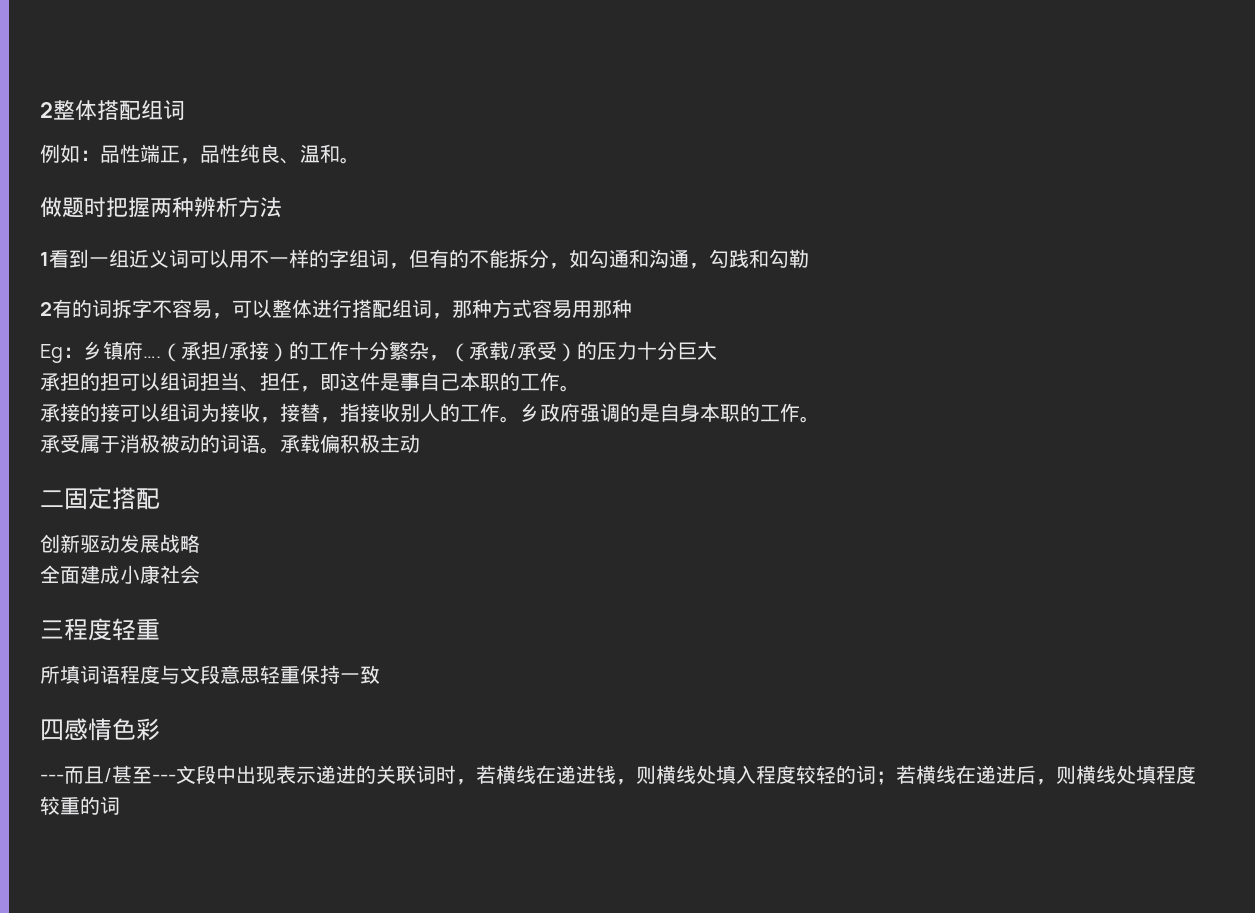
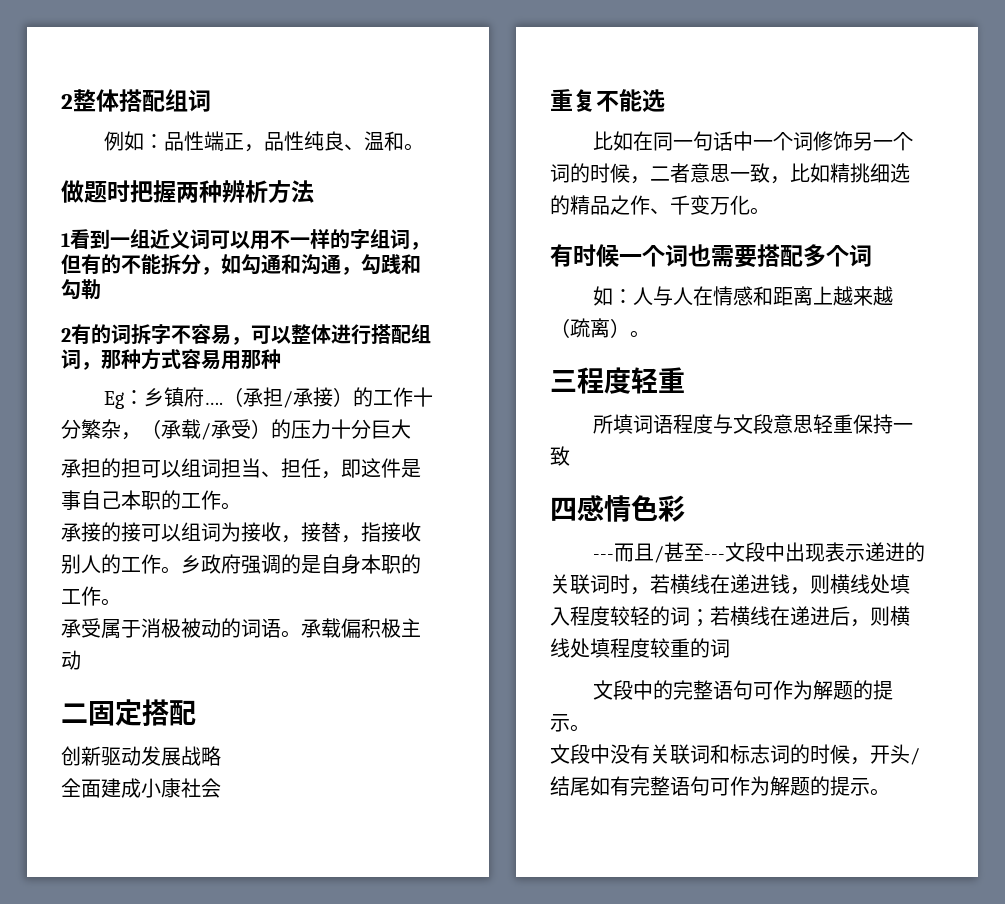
+ 重复不能选
+ 比如在同一句话中一个词修饰另一个词的时候，二者意思一致，比如精挑细选的精品之作、千变万化。
+ 有时候一个词也需要搭配多个词
+ 如：人与人在情感和距离上越来越（疏离）。
+ 文段中的完整语句可作为解题的提示。
+ 文段中没有关联词和标志词的时候，开头/结尾如有完整语句可作为解题的提示。

